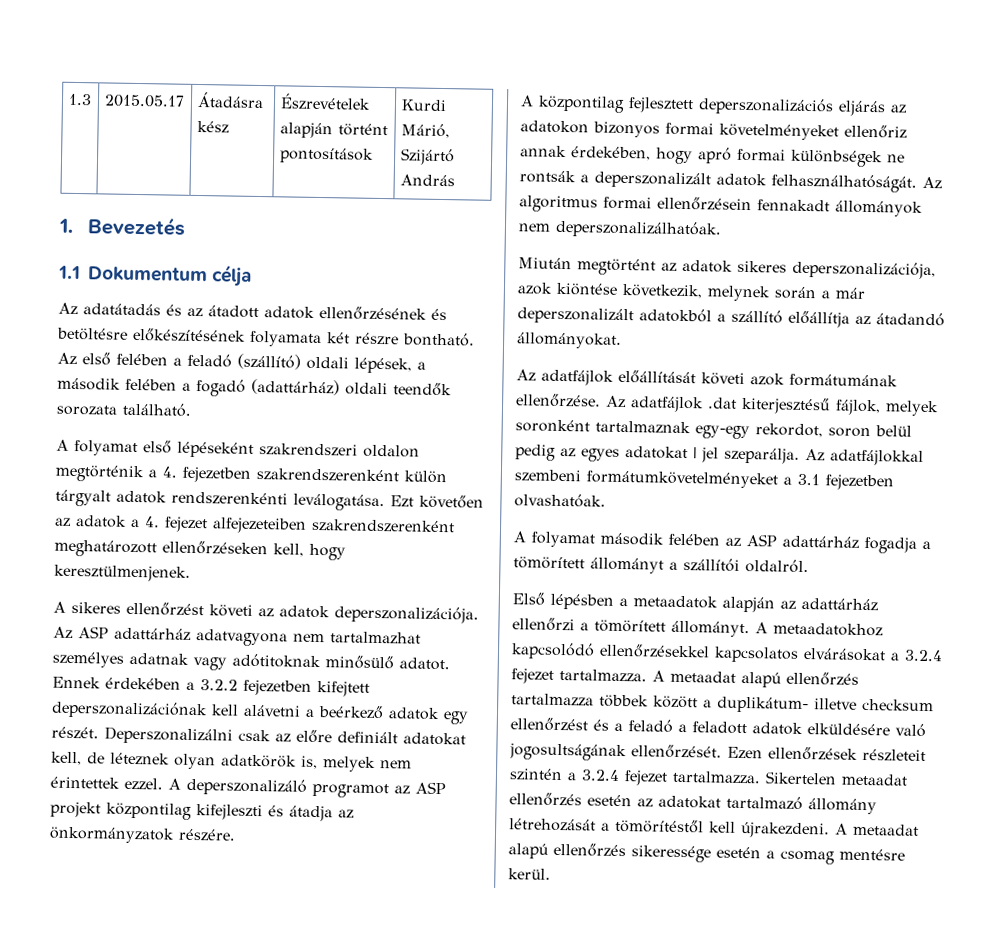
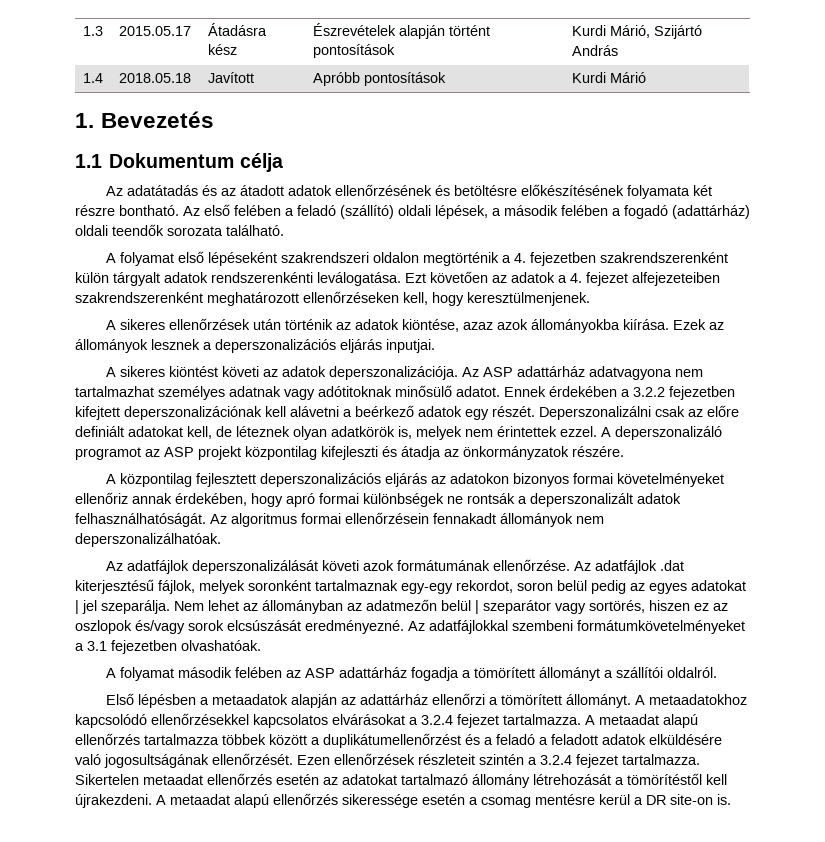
+ 1.4 | 2018.05.18 | Javított | Apróbb pontosítások | Kurdi Márió
- A sikeres ellenőrzést követi az adatok deperszonalizációja.
+ A sikeres ellenőrzések után történik az adatok kiöntése, azaz azok állományokba kiírása. Ezek az állományok lesznek a deperszonalizációs eljárás inputjai.
+ A sikeres kiöntést követi az adatok deperszonalizációja.
- Miután megtörtént az adatok sikeres deperszonalizációja, azok kiöntése következik, melynek során a már deperszonalizált adatokból a szállító előállítja az átadandó állományokat.
- Az adatfájlok előállítását követi azok formátumának ellenőrzése.
+ Az adatfájlok deperszonalizálását követi azok formátumának ellenőrzése.
+ Nem lehet az állományban az adatmezőn belül | szeparátor vagy sortörés, hiszen ez az oszlopok és/vagy sorok elcsúszását eredményezné.
- A metaadat alapú ellenőrzés tartalmazza többek között a duplikátum- illetve checksum ellenőrzést és a feladó a feladott adatok elküldésére való jogosultságának ellenőrzését.
+ A metaadat alapú ellenőrzés tartalmazza többek között a duplikátumellenőrzést és a feladó a feladott adatok elküldésére való jogosultságának ellenőrzését.
- A metaadat alapú ellenőrzés sikeressége esetén a csomag mentésre kerül.
+ A metaadat alapú ellenőrzés sikeressége esetén a csomag mentésre kerül a DR site-on is.

